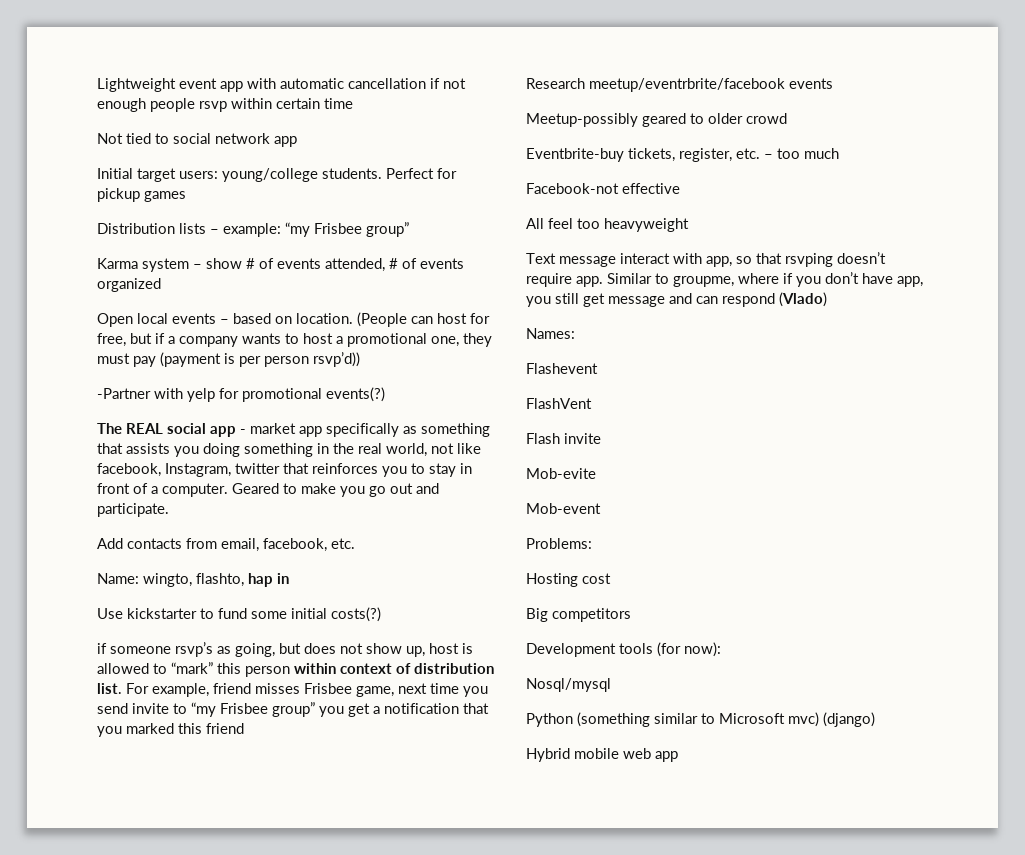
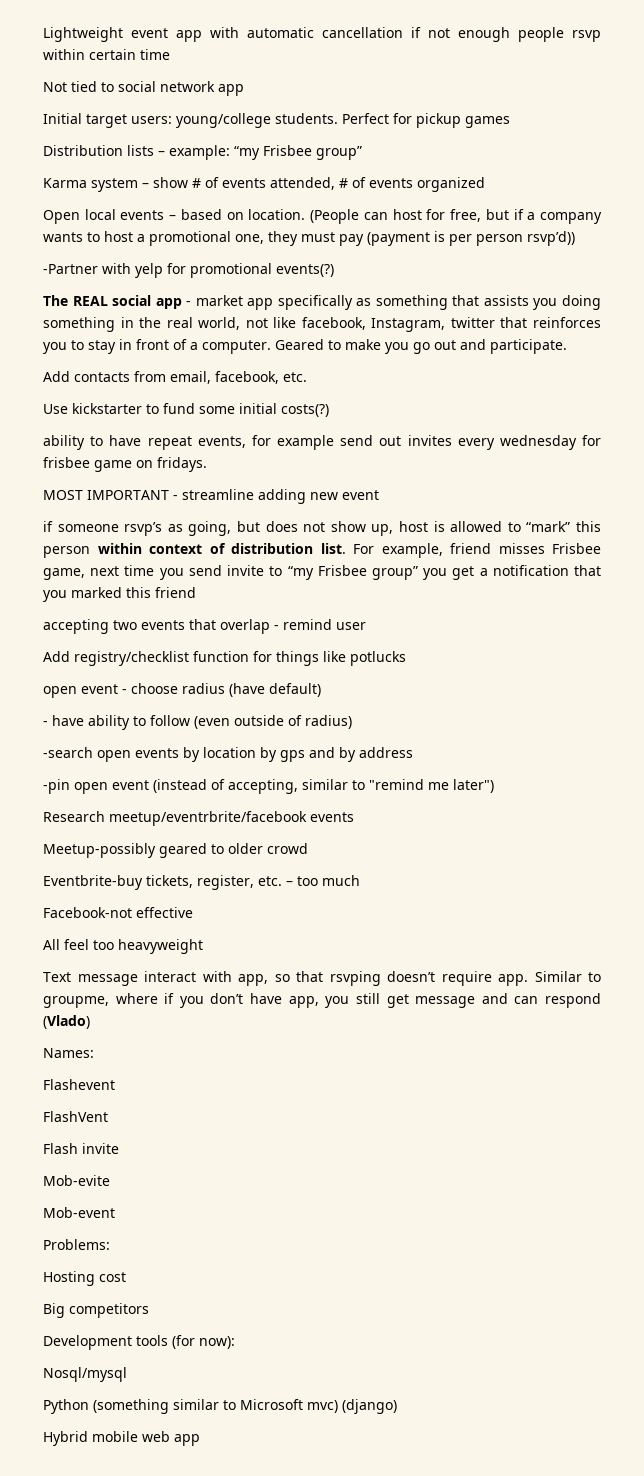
- Name: wingto, flashto, hap in
+ ability to have repeat events, for example send out invites every wednesday for frisbee game on fridays.
+ MOST IMPORTANT - streamline adding new event
+ accepting two events that overlap - remind user
+ Add registry/checklist function for things like potlucks
+ open event - choose radius (have default)
+ - have ability to follow (even outside of radius)
+ -search open events by location by gps and by address
+ -pin open event (instead of accepting, similar to "remind me later")

